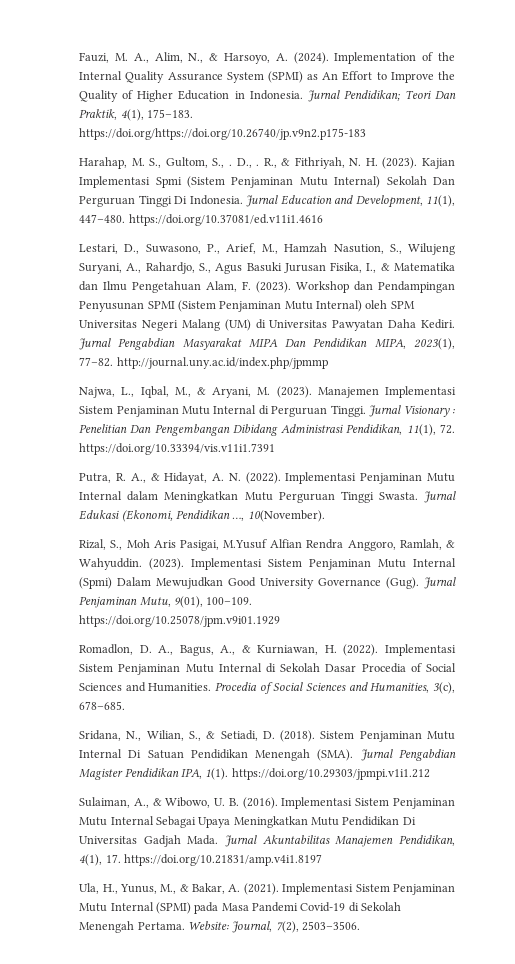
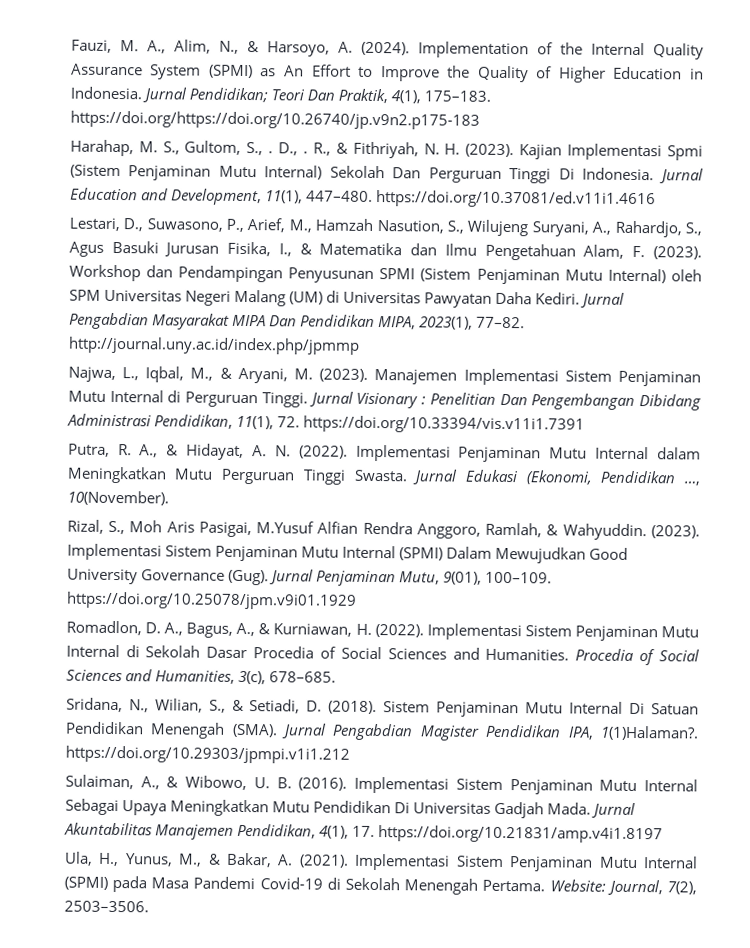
- Implementasi Sistem Penjaminan Mutu Internal (Spmi) Dalam Mewujudkan Good University Governance (Gug).
+ Implementasi Sistem Penjaminan Mutu Internal (SPMI) Dalam Mewujudkan Good University Governance (Gug).
- Jurnal Pengabdian Magister Pendidikan IPA, 1(1). https://doi.org/10.29303/jpmpi.v1i1.212
+ Jurnal Pengabdian Magister Pendidikan IPA, 1(1)Halaman?. https://doi.org/10.29303/jpmpi.v1i1.212

